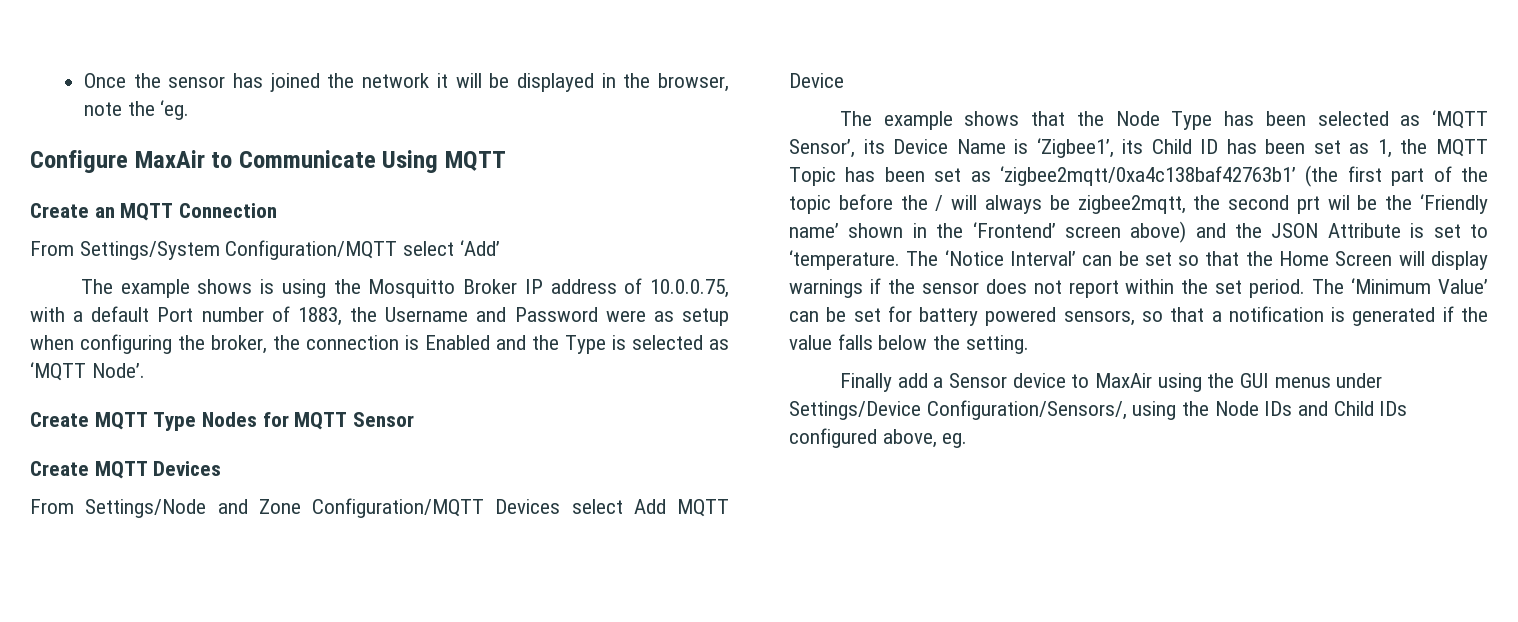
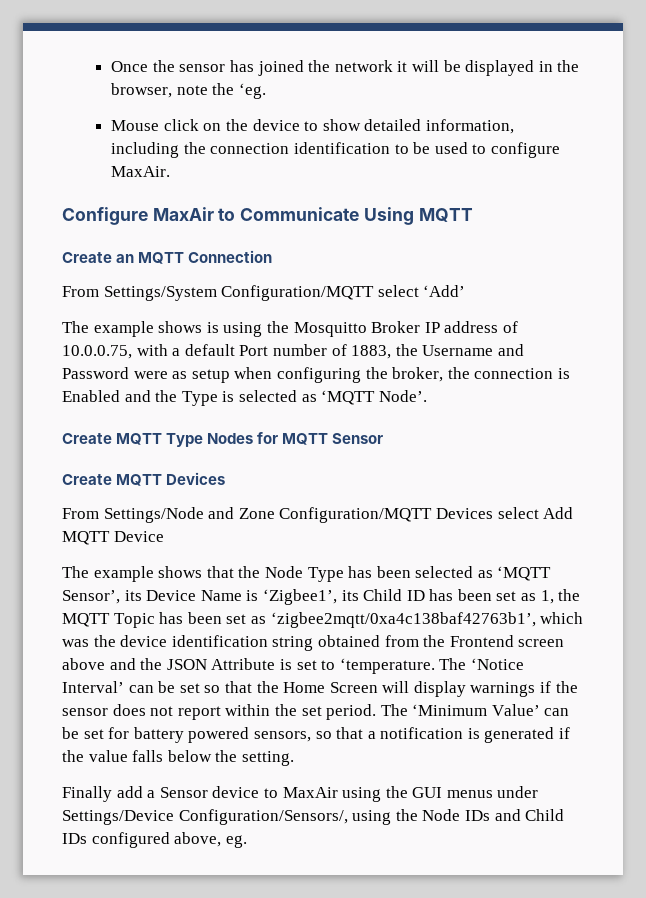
+ Mouse click on the device to show detailed information, including the connection identification to be used to configure MaxAir.
- The example shows that the Node Type has been selected as ‘MQTT Sensor’, its Device Name is ‘Zigbee1’, its Child ID has been set as 1, the MQTT Topic has been set as ‘zigbee2mqtt/0xa4c138baf42763b1’ (the first part of the topic before the / will always be zigbee2mqtt, the second prt wil be the ‘Friendly name’ shown in the ‘Frontend’ screen above) and the JSON Attribute is set to ‘temperature.
+ The example shows that the Node Type has been selected as ‘MQTT Sensor’, its Device Name is ‘Zigbee1’, its Child ID has been set as 1, the MQTT Topic has been set as ‘zigbee2mqtt/0xa4c138baf42763b1’, which was the device identification string obtained from the Frontend screen above and the JSON Attribute is set to ‘temperature.

